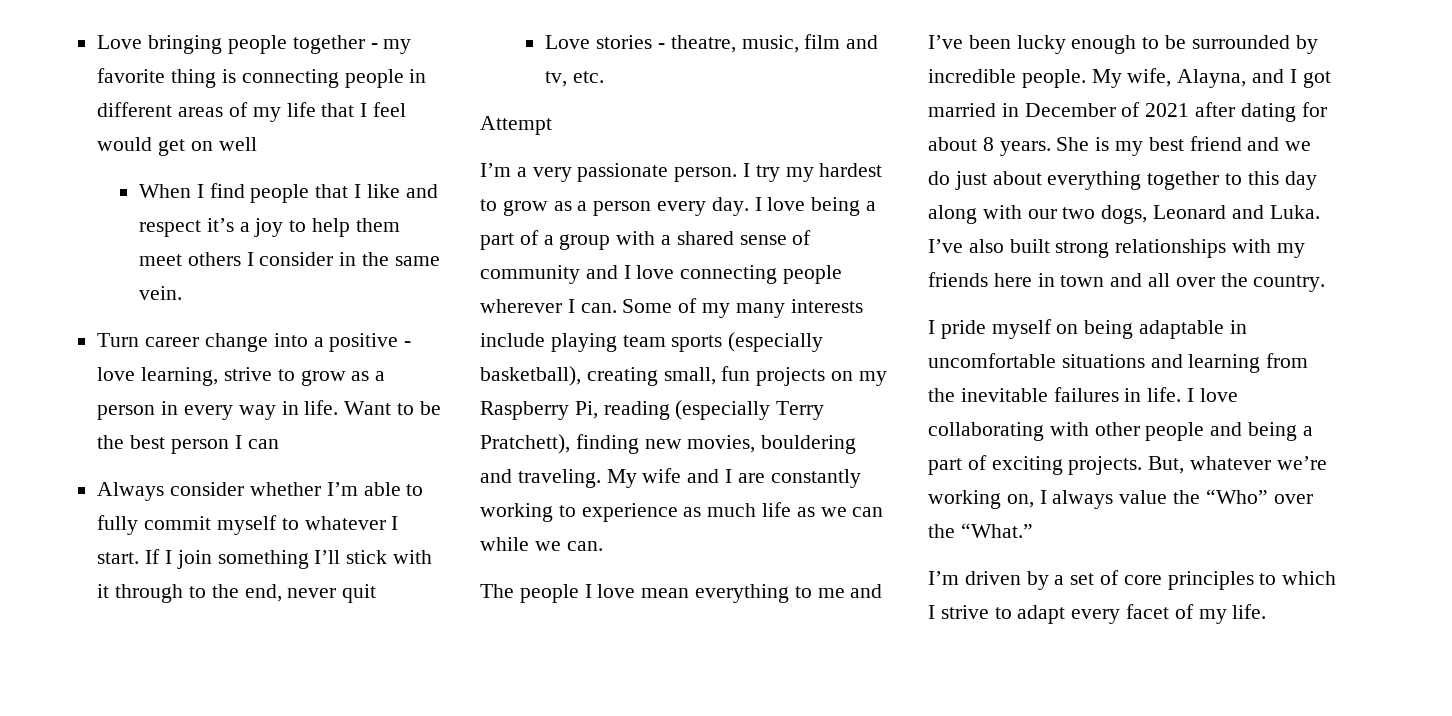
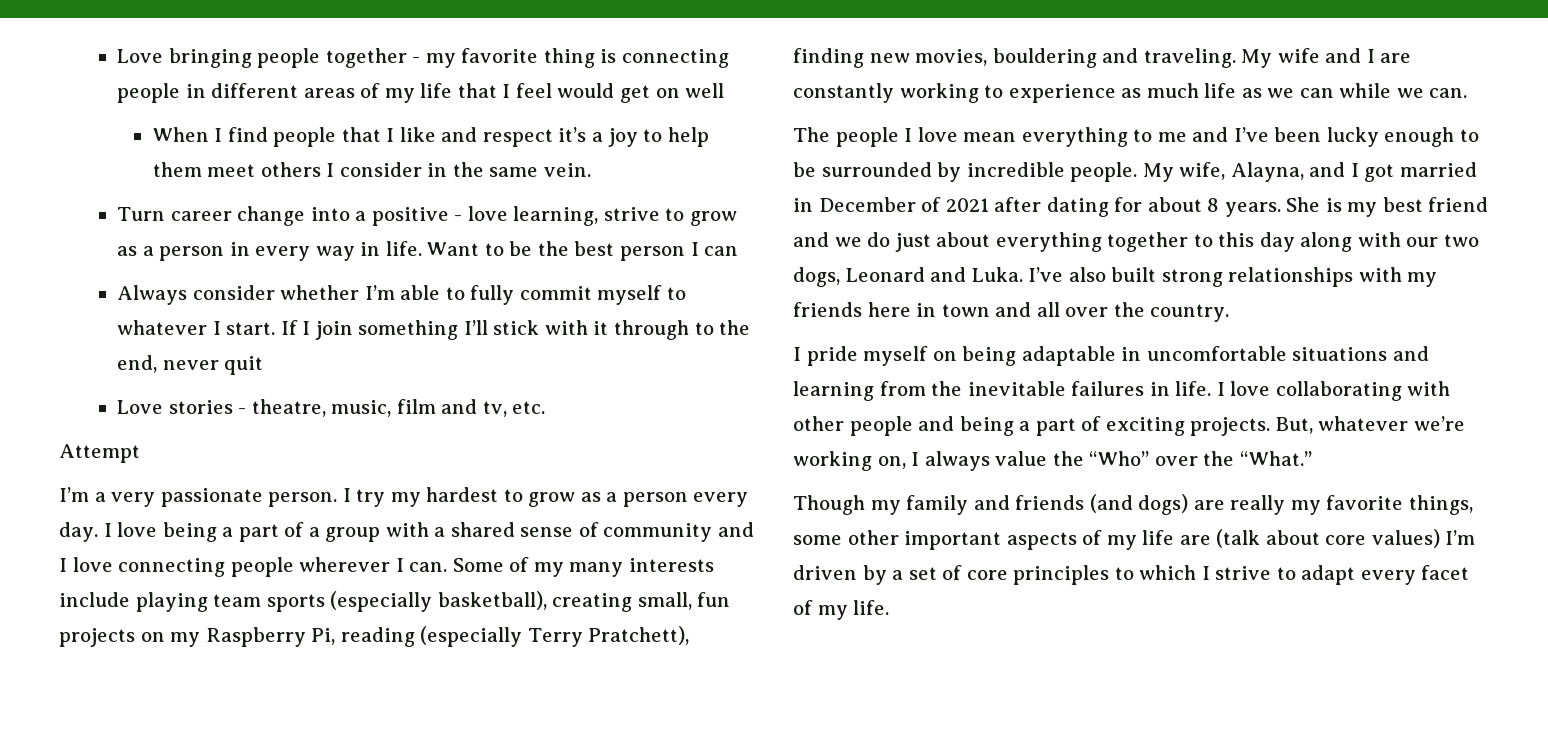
- I’m driven by a set of core principles to which I strive to adapt every facet of my life.
+ Though my family and friends (and dogs) are really my favorite things, some other important aspects of my life are (talk about core values) I’m driven by a set of core principles to which I strive to adapt every facet of my life.

